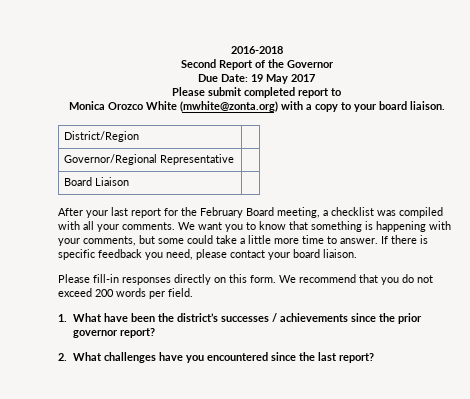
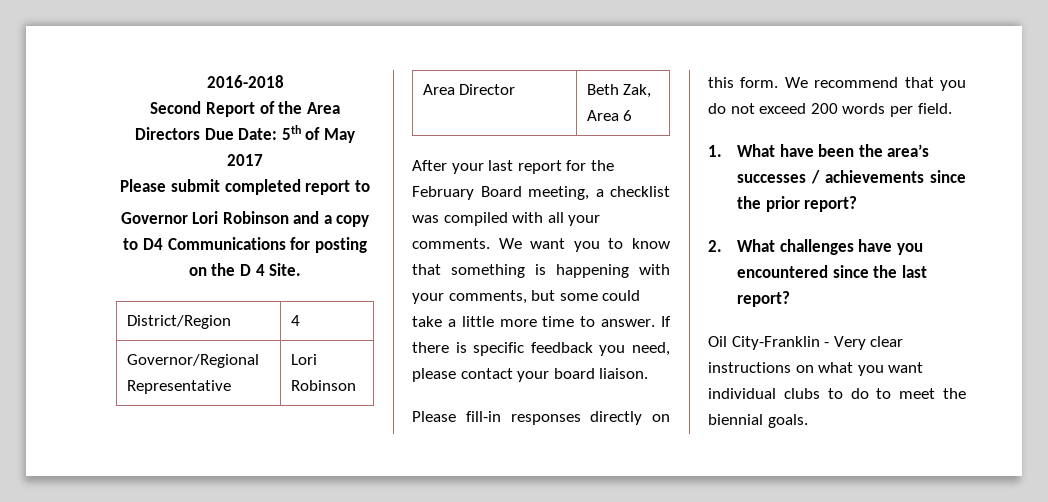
- Second Report of the Governor
- Due Date: 19 May 2017
+ Second Report of the Area Directors Due Date: 5th of May 2017
- Monica Orozco White (mwhite@zonta.org) with a copy to your board liaison.
+ Governor Lori Robinson and a copy to D4 Communications for posting on the D 4 Site.
- District/Region |
+ District/Region | 4
- Governor/Regional Representative |
- Board Liaison |
+ Governor/Regional Representative | Lori Robinson
+ Area Director | Beth Zak, Area 6
- 1. What have been the district’s successes / achievements since the prior governor report?
+ 1. What have been the area’s successes / achievements since the prior report?
+ Oil City-Franklin - Very clear instructions on what you want individual clubs to do to meet the biennial goals.

